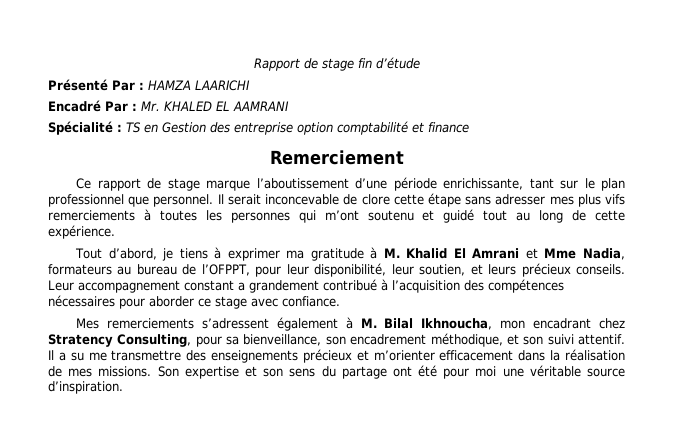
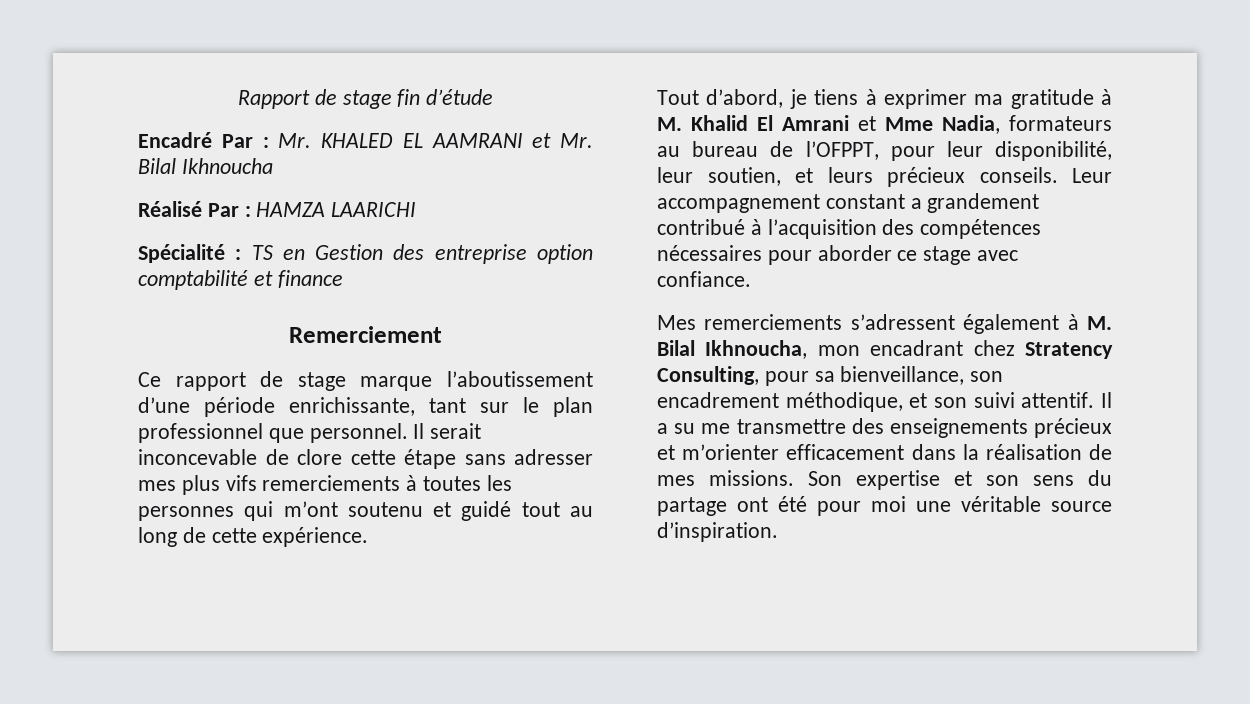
- Présenté Par : HAMZA LAARICHI
- Encadré Par : Mr. KHALED EL AAMRANI
+ Encadré Par : Mr. KHALED EL AAMRANI et Mr. Bilal Ikhnoucha
+ Réalisé Par : HAMZA LAARICHI

